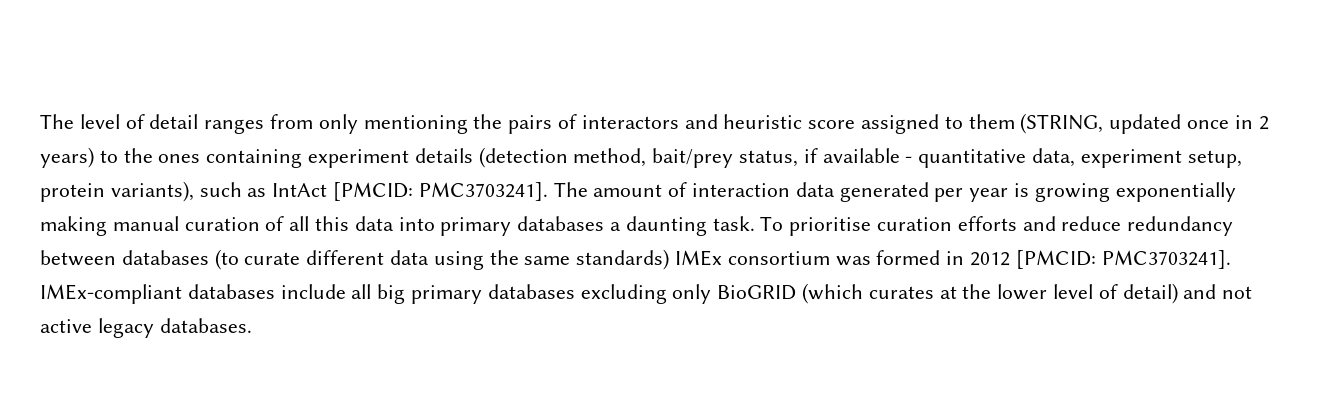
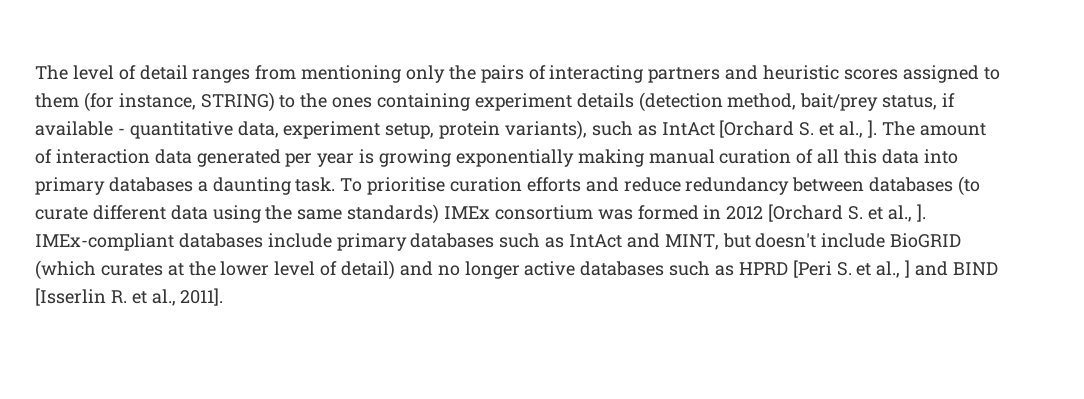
- The level of detail ranges from only mentioning the pairs of interactors and heuristic score assigned to them (STRING, updated once in 2 years) to the ones containing experiment details (detection method, bait/prey status, if available - quantitative data, experiment setup, protein variants), such as IntAct [PMCID: PMC3703241].
+ The level of detail ranges from mentioning only the pairs of interacting partners and heuristic scores assigned to them (for instance, STRING) to the ones containing experiment details (detection method, bait/prey status, if available - quantitative data, experiment setup, protein variants), such as IntAct [Orchard S. et al., ].
- To prioritise curation efforts and reduce redundancy between databases (to curate different data using the same standards) IMEx consortium was formed in 2012 [PMCID: PMC3703241]. IMEx-compliant databases include all big primary databases excluding only BioGRID (which curates at the lower level of detail) and not active legacy databases.
+ To prioritise curation efforts and reduce redundancy between databases (to curate different data using the same standards) IMEx consortium was formed in 2012 [Orchard S. et al., ]. IMEx-compliant databases include primary databases such as IntAct and MINT, but doesn't include BioGRID (which curates at the lower level of detail) and no longer active databases such as HPRD [Peri S. et al., ] and BIND [Isserlin R. et al., 2011].

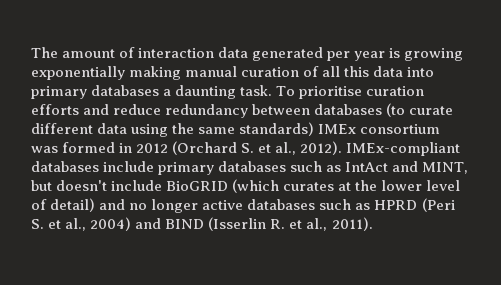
- The level of detail ranges from mentioning only the pairs of interacting partners and heuristic scores assigned to them (for instance, STRING) to the ones containing experiment details (detection method, bait/prey status, if available - quantitative data, experiment setup, protein variants), such as IntAct [Orchard S. et al., ]. The amount of interaction data generated per year is growing exponentially making manual curation of all this data into primary databases a daunting task.
+ The amount of interaction data generated per year is growing exponentially making manual curation of all this data into primary databases a daunting task.
- To prioritise curation efforts and reduce redundancy between databases (to curate different data using the same standards) IMEx consortium was formed in 2012 [Orchard S. et al., ].
+ To prioritise curation efforts and reduce redundancy between databases (to curate different data using the same standards) IMEx consortium was formed in 2012 (Orchard S. et al., 2012).
- IMEx-compliant databases include primary databases such as IntAct and MINT, but doesn't include BioGRID (which curates at the lower level of detail) and no longer active databases such as HPRD [Peri S. et al., ] and BIND [Isserlin R. et al., 2011].
+ IMEx-compliant databases include primary databases such as IntAct and MINT, but doesn't include BioGRID (which curates at the lower level of detail) and no longer active databases such as HPRD (Peri S. et al., 2004) and BIND (Isserlin R. et al., 2011).

